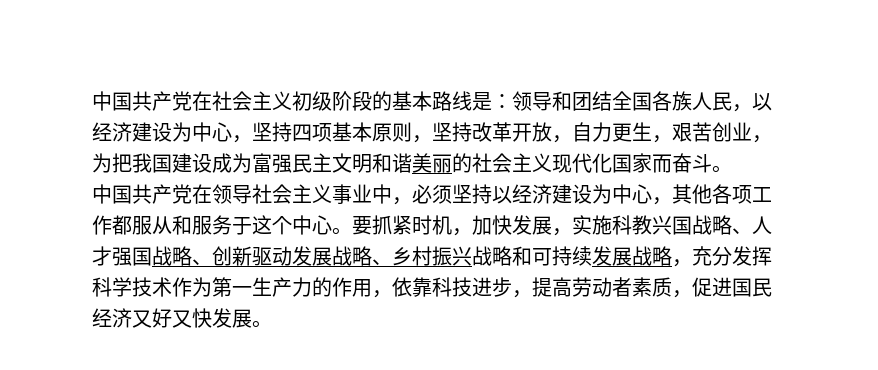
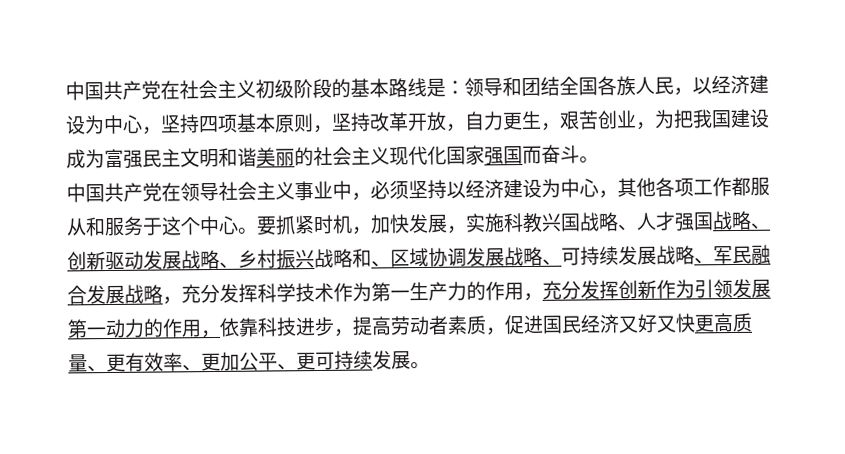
- 中国共产党在社会主义初级阶段的基本路线是：领导和团结全国各族人民，以经济建设为中心，坚持四项基本原则，坚持改革开放，自力更生，艰苦创业，为把我国建设成为富强民主文明和谐美丽的社会主义现代化国家而奋斗。
+ 中国共产党在社会主义初级阶段的基本路线是：领导和团结全国各族人民，以经济建设为中心，坚持四项基本原则，坚持改革开放，自力更生，艰苦创业，为把我国建设成为富强民主文明和谐美丽的社会主义现代化国家强国而奋斗。
- 要抓紧时机，加快发展，实施科教兴国战略、人才强国战略、创新驱动发展战略、乡村振兴战略和可持续发展战略，充分发挥科学技术作为第一生产力的作用，依靠科技进步，提高劳动者素质，促进国民经济又好又快发展。
+ 要抓紧时机，加快发展，实施科教兴国战略、人才强国战略、创新驱动发展战略、乡村振兴战略和、区域协调发展战略、可持续发展战略、军民融合发展战略，充分发挥科学技术作为第一生产力的作用，充分发挥创新作为引领发展第一动力的作用，依靠科技进步，提高劳动者素质，促进国民经济又好又快更高质量、更有效率、更加公平、更可持续发展。

